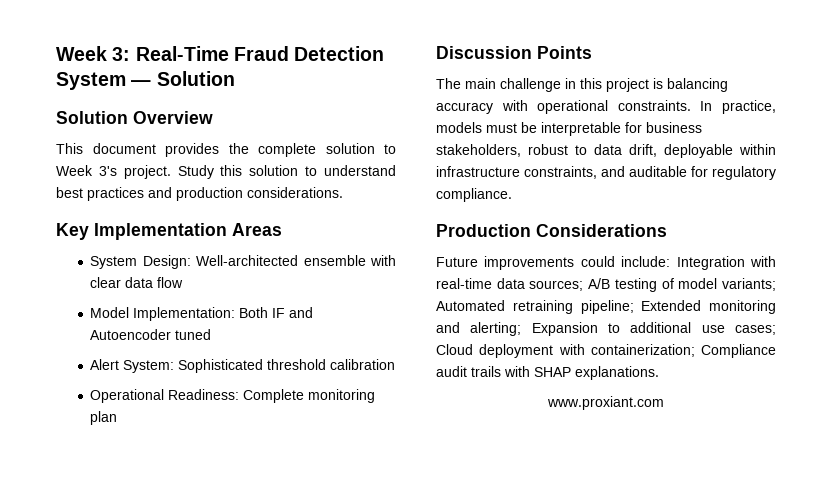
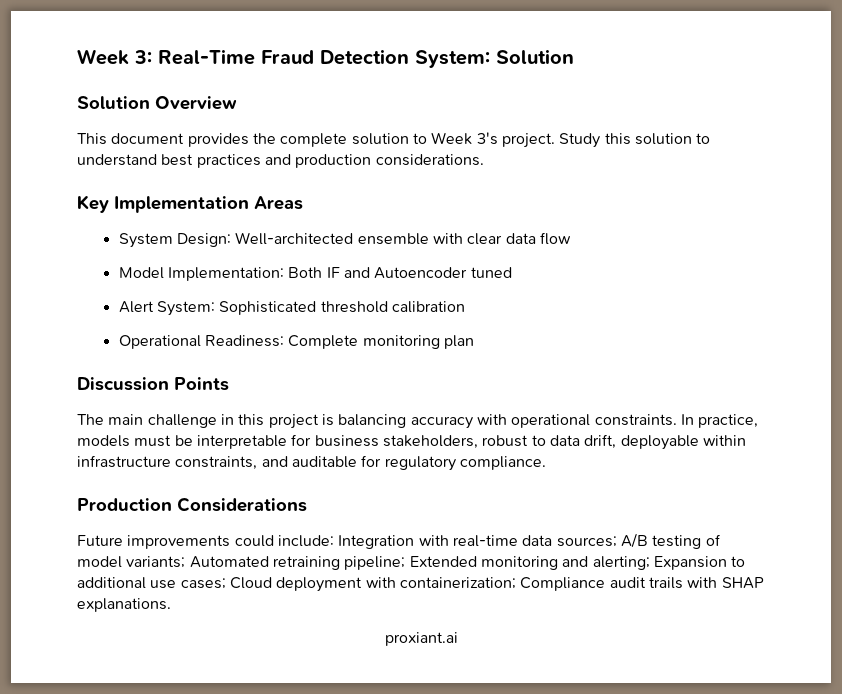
- Week 3: Real-Time Fraud Detection System — Solution
+ Week 3: Real-Time Fraud Detection System: Solution
- www.proxiant.com
+ proxiant.ai

